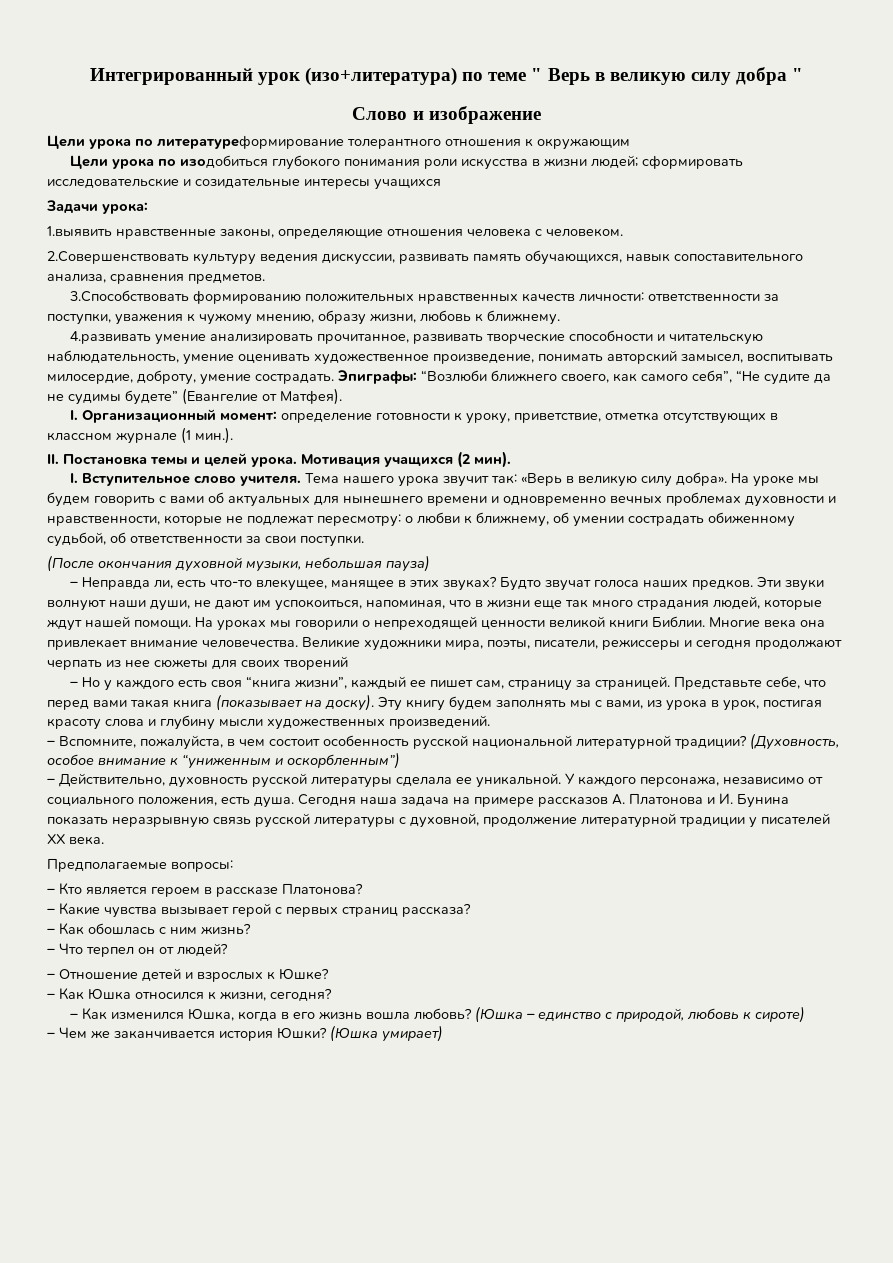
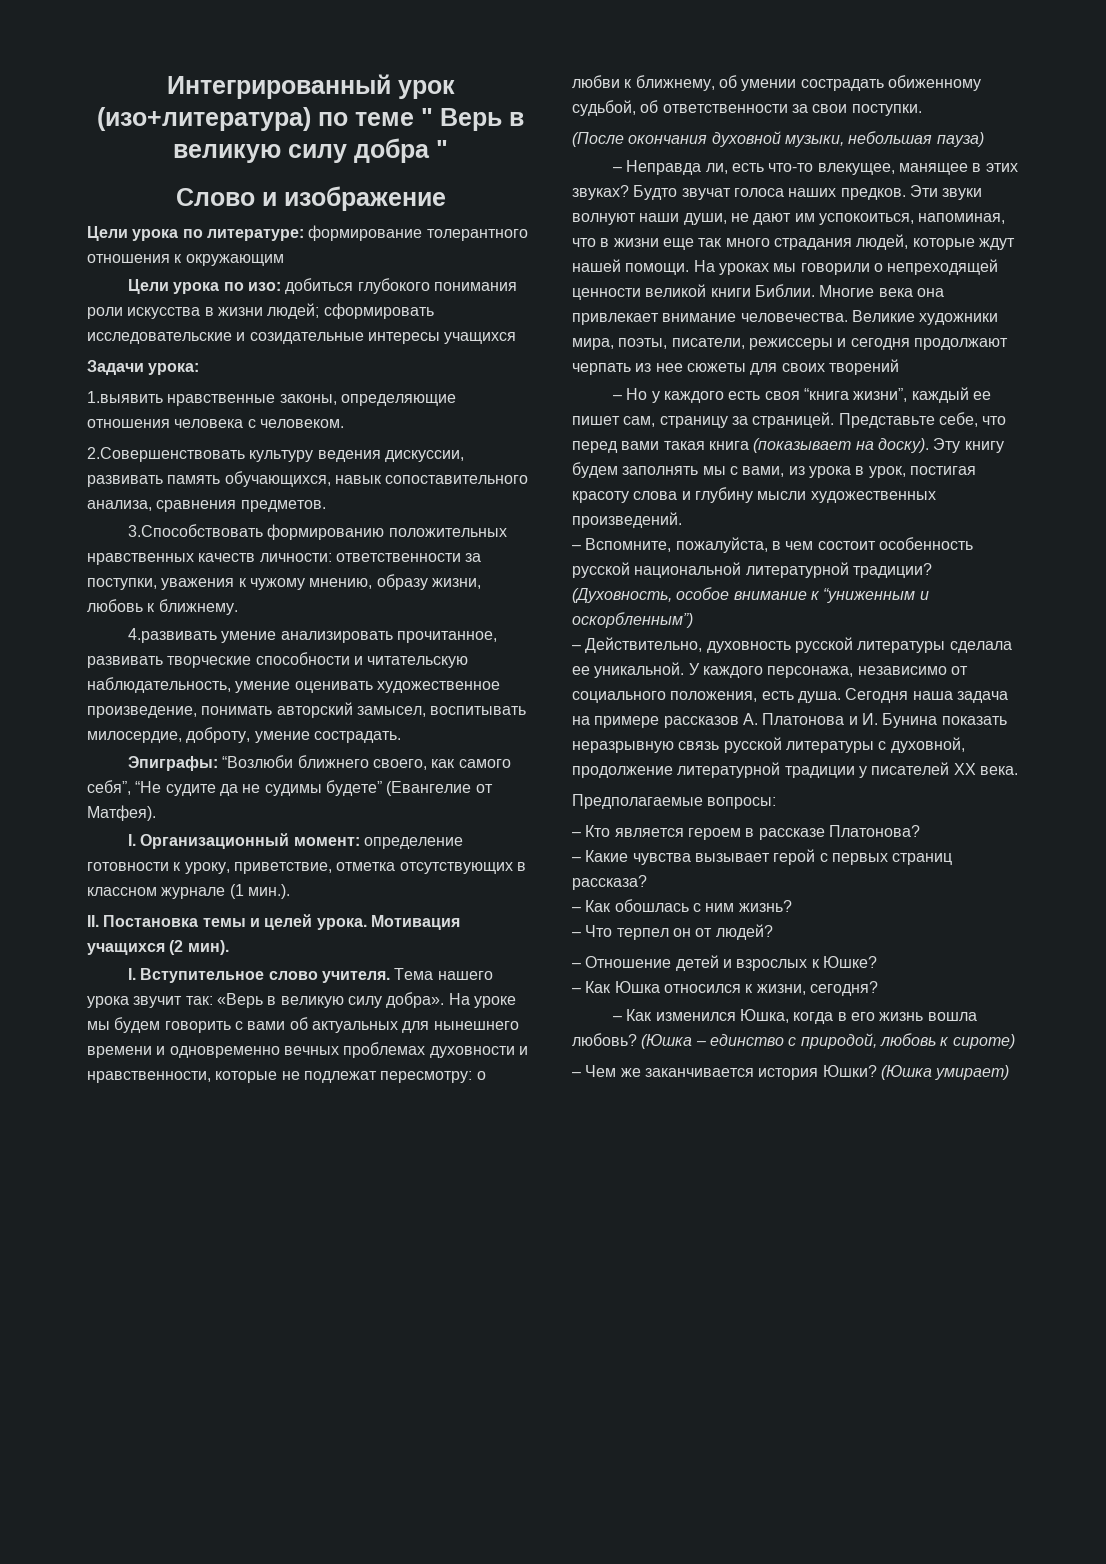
- Цели урока по литературеформирование толерантного отношения к окружающим
+ Цели урока по литературе: формирование толерантного отношения к окружающим
- Цели урока по изодобиться глубокого понимания роли искусства в жизни людей; сформировать исследовательские и созидательные интересы учащихся
+ Цели урока по изо: добиться глубокого понимания роли искусства в жизни людей; сформировать исследовательские и созидательные интересы учащихся
- 4.развивать умение анализировать прочитанное, развивать творческие способности и читательскую наблюдательность, умение оценивать художественное произведение, понимать авторский замысел, воспитывать милосердие, доброту, умение сострадать. Эпиграфы: “Возлюби ближнего своего, как самого себя”, “Не судите да не судимы будете” (Евангелие от Матфея).
+ 4.развивать умение анализировать прочитанное, развивать творческие способности и читательскую наблюдательность, умение оценивать художественное произведение, понимать авторский замысел, воспитывать милосердие, доброту, умение сострадать.
+ Эпиграфы: “Возлюби ближнего своего, как самого себя”, “Не судите да не судимы будете” (Евангелие от Матфея).

